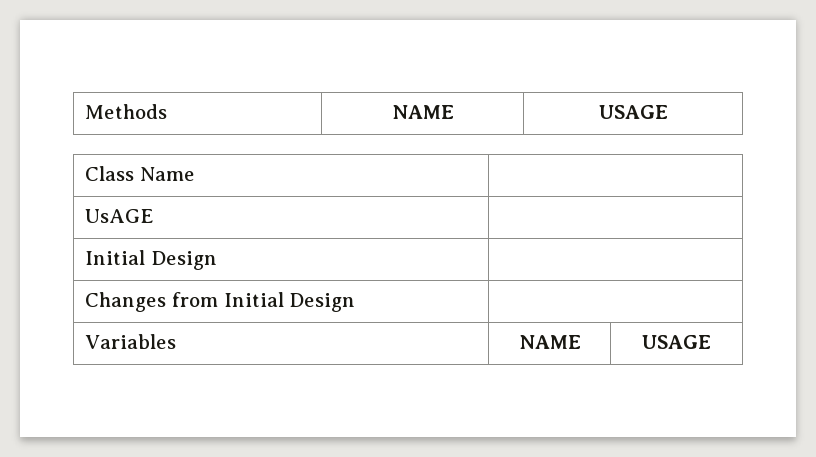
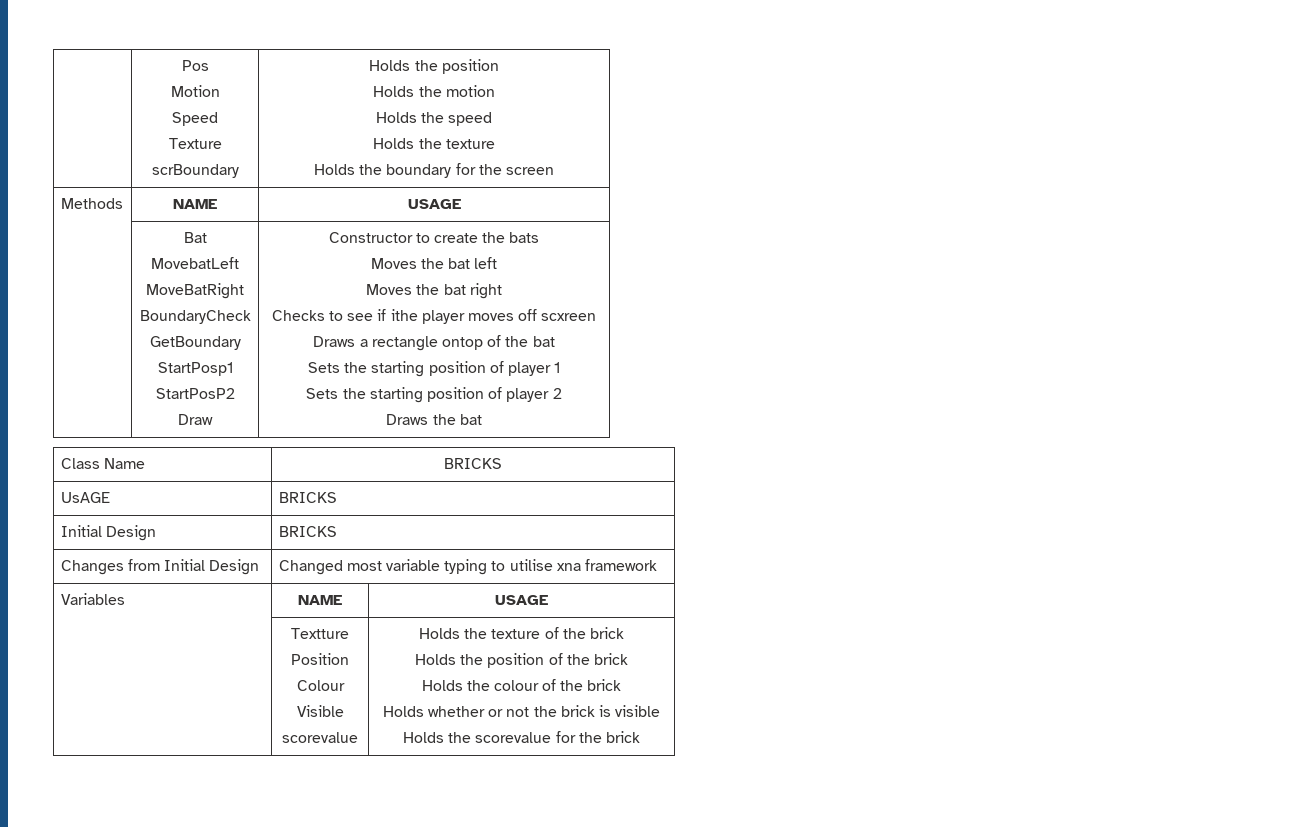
+ | Pos
+ Motion
+ Speed
+ Texture
+ scrBoundary | Holds the position
+ Holds the motion
+ Holds the speed
+ Holds the texture
+ Holds the boundary for the screen
  Methods | NAME | USAGE
+ | Bat
+ MovebatLeft
+ MoveBatRight
+ BoundaryCheck
+ GetBoundary
+ StartPosp1
+ StartPosP2
+ Draw | Constructor to create the bats
+ Moves the bat left
+ Moves the bat right
+ Checks to see if ithe player moves off scxreen
+ Draws a rectangle ontop of the bat
+ Sets the starting position of player 1
+ Sets the starting position of player 2
+ Draws the bat
- Class Name |
+ Class Name | BRICKS
- UsAGE |
- Initial Design |
+ UsAGE | BRICKS
+ Initial Design | BRICKS
- Changes from Initial Design |
+ Changes from Initial Design | Changed most variable typing to utilise xna framework
  Variables | NAME | USAGE
+ | Textture
+ Position
+ Colour
+ Visible
+ scorevalue | Holds the texture of the brick
+ Holds the position of the brick
+ Holds the colour of the brick
+ Holds whether or not the brick is visible
+ Holds the scorevalue for the brick

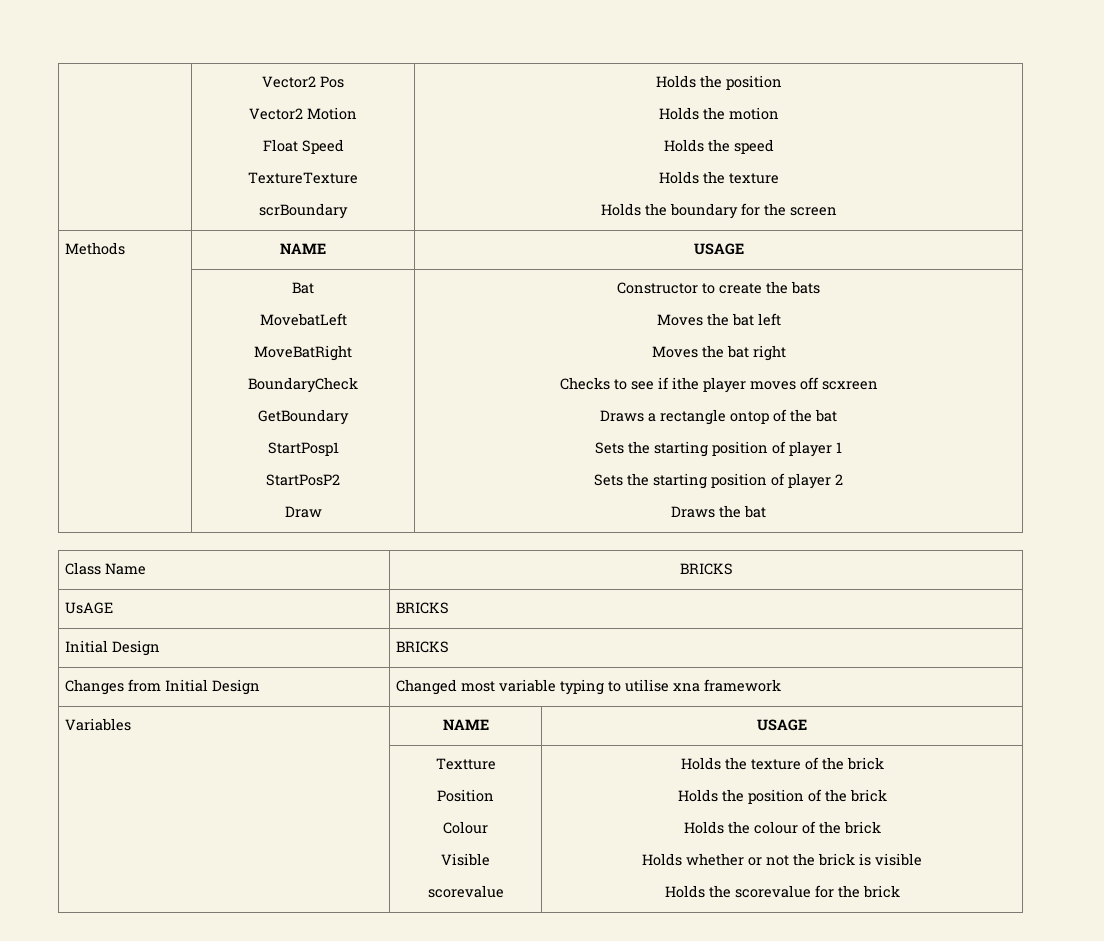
- | Pos
- Motion
- Speed
- Texture
+ | Vector2 Pos
+ Vector2 Motion
+ Float Speed
+ TextureTexture

